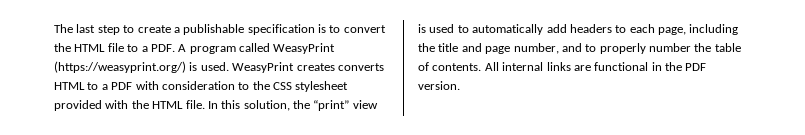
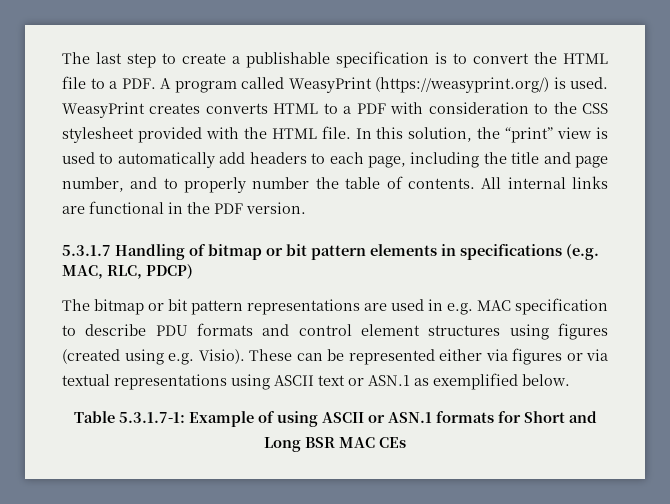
+ 5.3.1.7 Handling of bitmap or bit pattern elements in specifications (e.g. MAC, RLC, PDCP)
+ The bitmap or bit pattern representations are used in e.g. MAC specification to describe PDU formats and control element structures using figures (created using e.g. Visio). These can be represented either via figures or via textual representations using ASCII text or ASN.1 as exemplified below.
+ Table 5.3.1.7-1: Example of using ASCII or ASN.1 formats for Short and Long BSR MAC CEs

